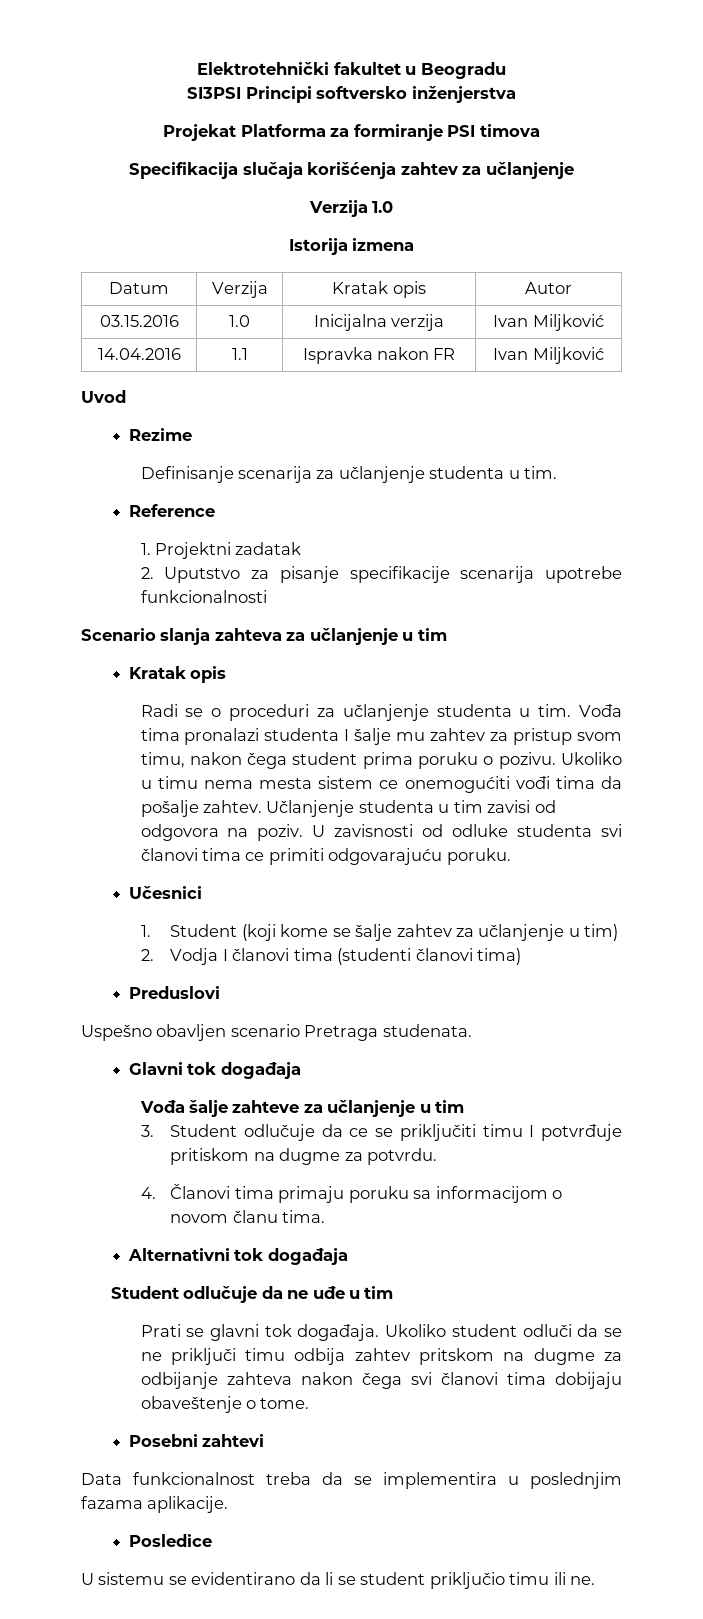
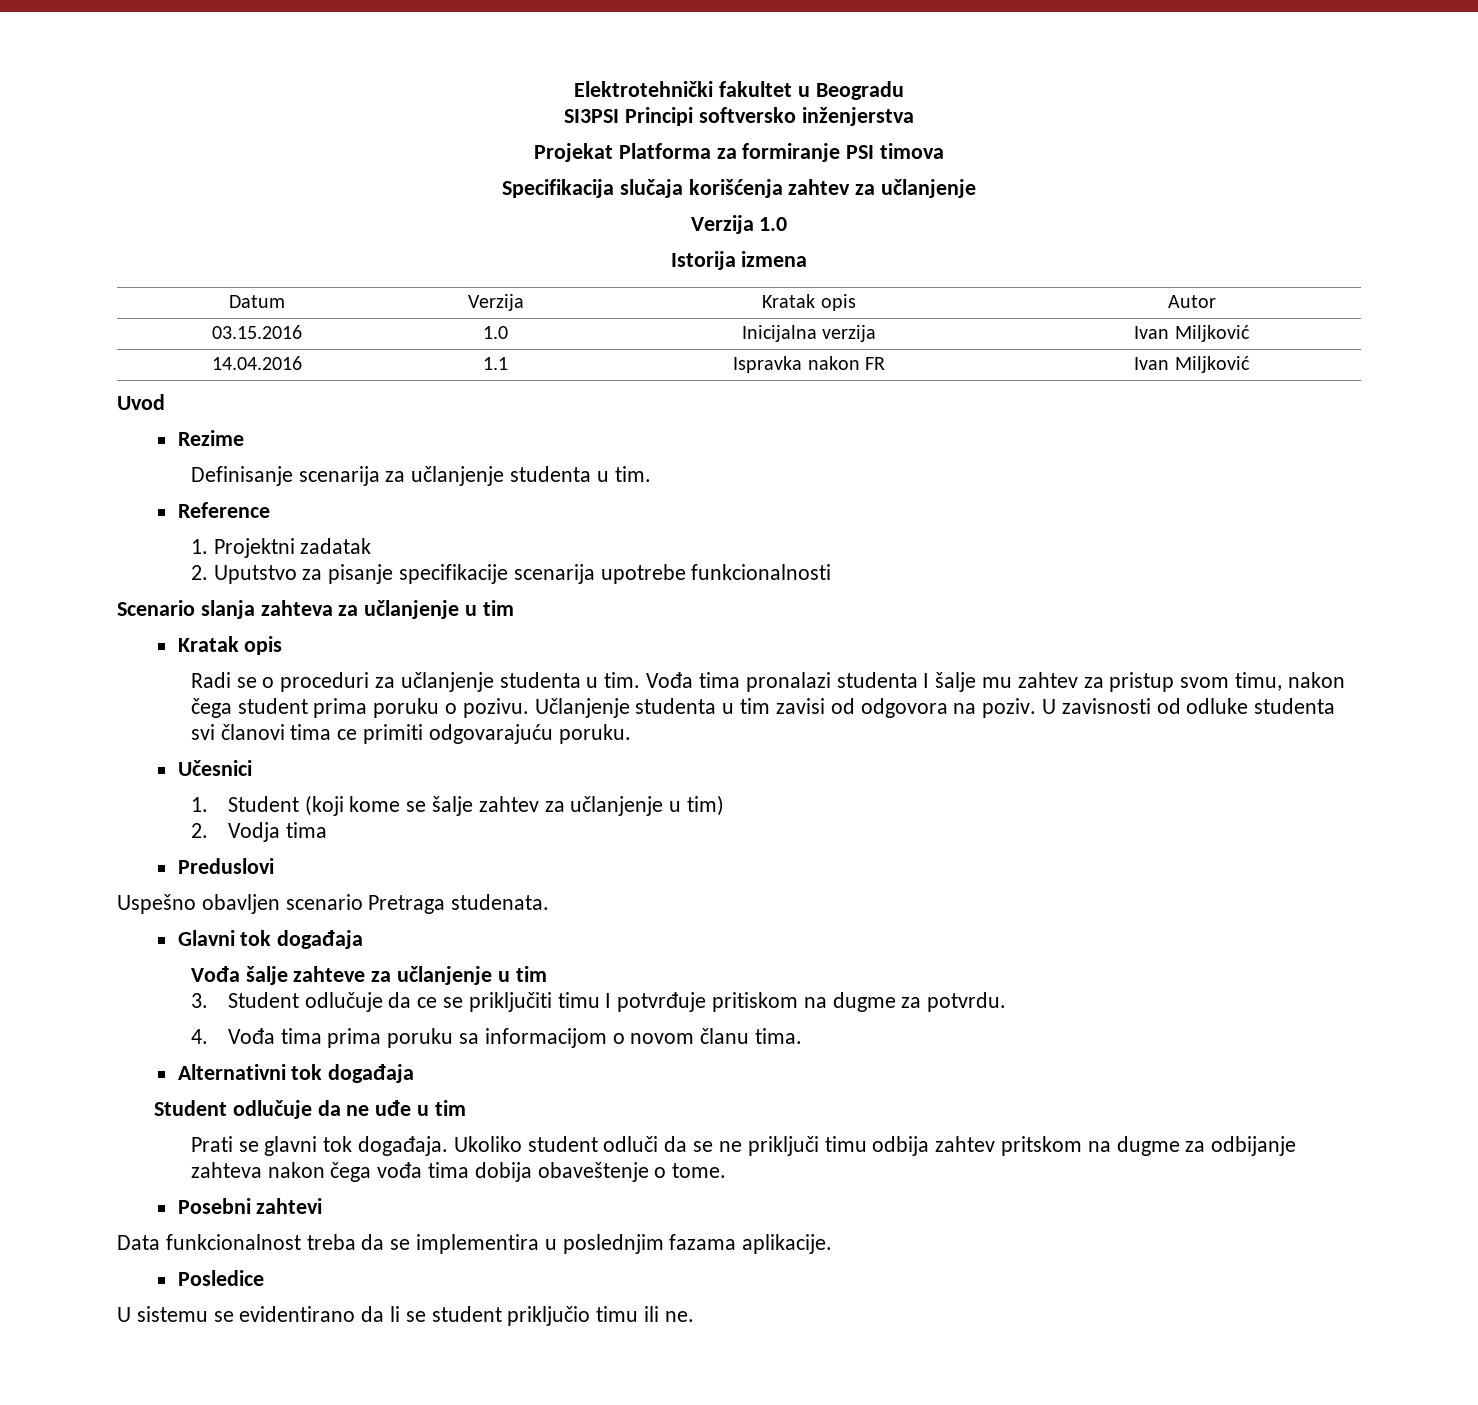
- Ukoliko u timu nema mesta sistem ce onemogućiti vođi tima da pošalje zahtev.
- 2. Vodja I članovi tima (studenti članovi tima)
+ 2. Vodja tima
- 4. Članovi tima primaju poruku sa informacijom o novom članu tima.
+ 4. Vođa tima prima poruku sa informacijom o novom članu tima.
- Ukoliko student odluči da se ne priključi timu odbija zahtev pritskom na dugme za odbijanje zahteva nakon čega svi članovi tima dobijaju obaveštenje o tome.
+ Ukoliko student odluči da se ne priključi timu odbija zahtev pritskom na dugme za odbijanje zahteva nakon čega vođa tima dobija obaveštenje o tome.

